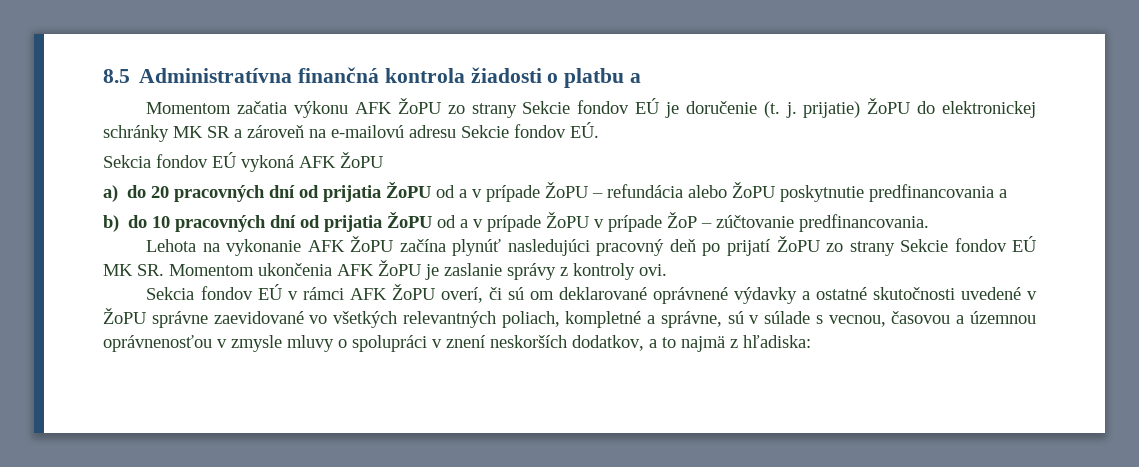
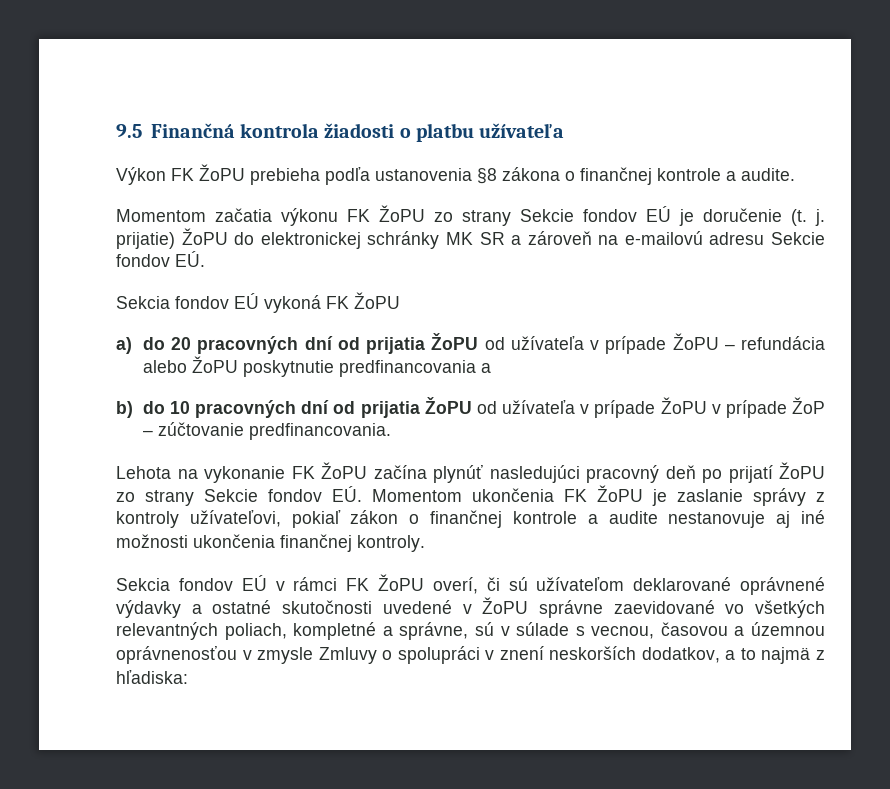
- 8.5 Administratívna finančná kontrola žiadosti o platbu a
+ 9.5 Finančná kontrola žiadosti o platbu užívateľa
+ Výkon FK ŽoPU prebieha podľa ustanovenia §8 zákona o finančnej kontrole a audite.
- Momentom začatia výkonu AFK ŽoPU zo strany Sekcie fondov EÚ je doručenie (t. j. prijatie) ŽoPU do elektronickej schránky MK SR a zároveň na e-mailovú adresu Sekcie fondov EÚ.
+ Momentom začatia výkonu FK ŽoPU zo strany Sekcie fondov EÚ je doručenie (t. j. prijatie) ŽoPU do elektronickej schránky MK SR a zároveň na e-mailovú adresu Sekcie fondov EÚ.
- Sekcia fondov EÚ vykoná AFK ŽoPU
+ Sekcia fondov EÚ vykoná FK ŽoPU
- a) do 20 pracovných dní od prijatia ŽoPU od a v prípade ŽoPU – refundácia alebo ŽoPU poskytnutie predfinancovania a
+ a) do 20 pracovných dní od prijatia ŽoPU od užívateľa v prípade ŽoPU – refundácia alebo ŽoPU poskytnutie predfinancovania a
- b) do 10 pracovných dní od prijatia ŽoPU od a v prípade ŽoPU v prípade ŽoP – zúčtovanie predfinancovania.
+ b) do 10 pracovných dní od prijatia ŽoPU od užívateľa v prípade ŽoPU v prípade ŽoP – zúčtovanie predfinancovania.
- Lehota na vykonanie AFK ŽoPU začína plynúť nasledujúci pracovný deň po prijatí ŽoPU zo strany Sekcie fondov EÚ MK SR. Momentom ukončenia AFK ŽoPU je zaslanie správy z kontroly ovi.
+ Lehota na vykonanie FK ŽoPU začína plynúť nasledujúci pracovný deň po prijatí ŽoPU zo strany Sekcie fondov EÚ. Momentom ukončenia FK ŽoPU je zaslanie správy z kontroly užívateľovi, pokiaľ zákon o finančnej kontrole a audite nestanovuje aj iné možnosti ukončenia finančnej kontroly.
- Sekcia fondov EÚ v rámci AFK ŽoPU overí, či sú om deklarované oprávnené výdavky a ostatné skutočnosti uvedené v ŽoPU správne zaevidované vo všetkých relevantných poliach, kompletné a správne, sú v súlade s vecnou, časovou a územnou oprávnenosťou v zmysle mluvy o spolupráci v znení neskorších dodatkov, a to najmä z hľadiska:
+ Sekcia fondov EÚ v rámci FK ŽoPU overí, či sú užívateľom deklarované oprávnené výdavky a ostatné skutočnosti uvedené v ŽoPU správne zaevidované vo všetkých relevantných poliach, kompletné a správne, sú v súlade s vecnou, časovou a územnou oprávnenosťou v zmysle Zmluvy o spolupráci v znení neskorších dodatkov, a to najmä z hľadiska:

